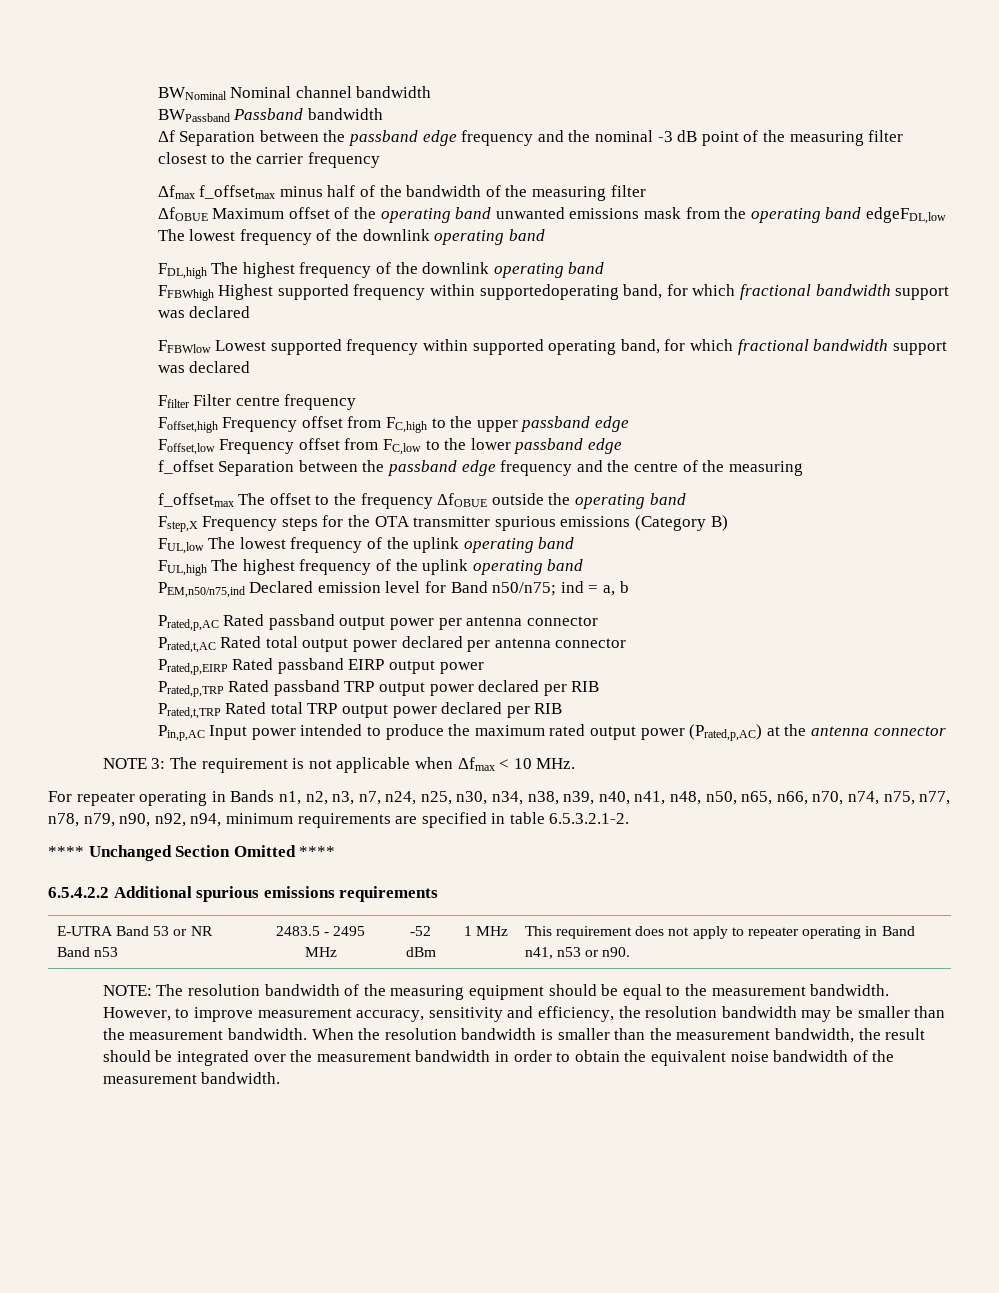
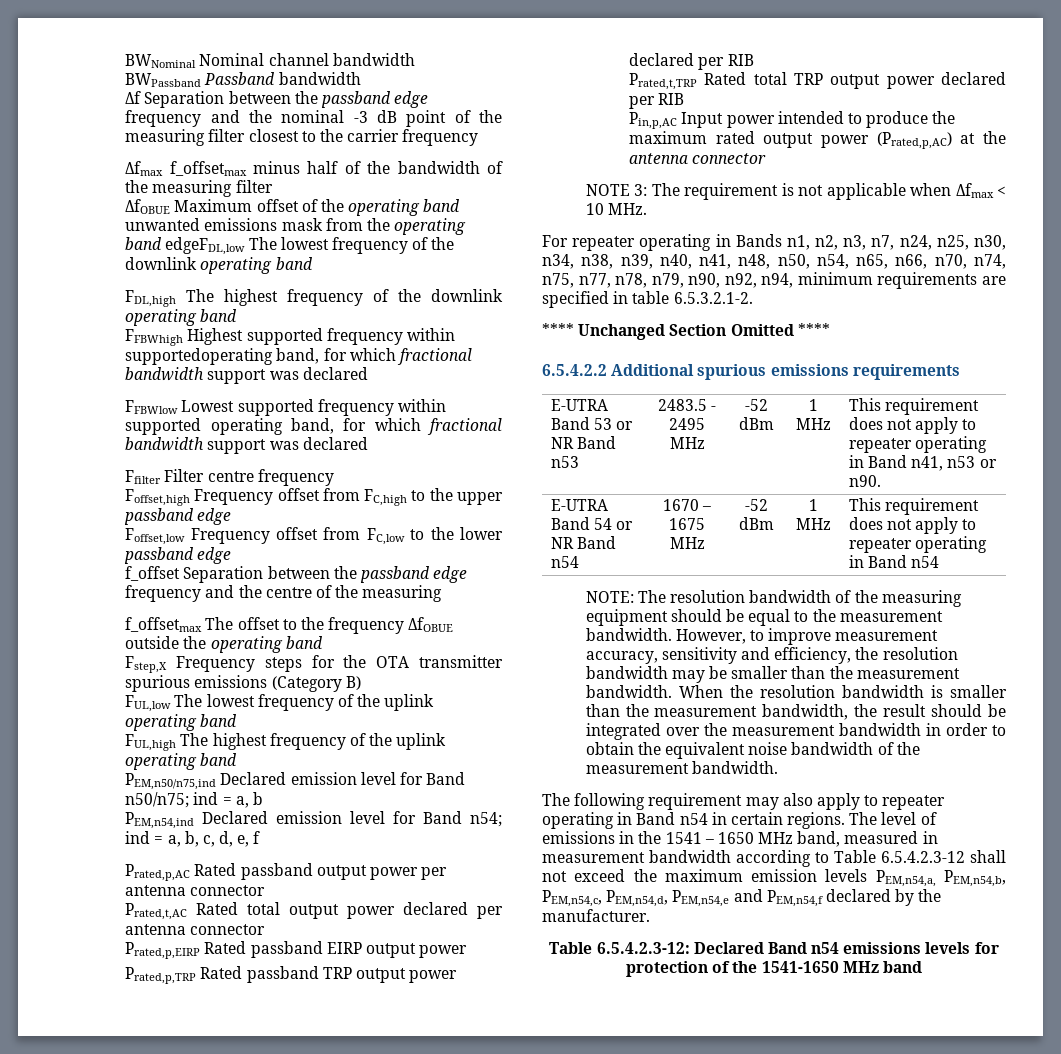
+ PEM,n54,ind Declared emission level for Band n54; ind = a, b, c, d, e, f
- For repeater operating in Bands n1, n2, n3, n7, n24, n25, n30, n34, n38, n39, n40, n41, n48, n50, n65, n66, n70, n74, n75, n77, n78, n79, n90, n92, n94, minimum requirements are specified in table 6.5.3.2.1-2.
+ For repeater operating in Bands n1, n2, n3, n7, n24, n25, n30, n34, n38, n39, n40, n41, n48, n50, n54, n65, n66, n70, n74, n75, n77, n78, n79, n90, n92, n94, minimum requirements are specified in table 6.5.3.2.1-2.
+ E-UTRA Band 54 or NR Band n54 | 1670 – 1675 MHz | -52 dBm | 1 MHz | This requirement does not apply to repeater operating in Band n54
+ The following requirement may also apply to repeater operating in Band n54 in certain regions. The level of emissions in the 1541 – 1650 MHz band, measured in measurement bandwidth according to Table 6.5.4.2.3-12 shall not exceed the maximum emission levels PEM,n54,a, PEM,n54,b, PEM,n54,c, PEM,n54,d, PEM,n54,e and PEM,n54,f declared by the manufacturer.
+ Table 6.5.4.2.3-12: Declared Band n54 emissions levels for protection of the 1541-1650 MHz band

